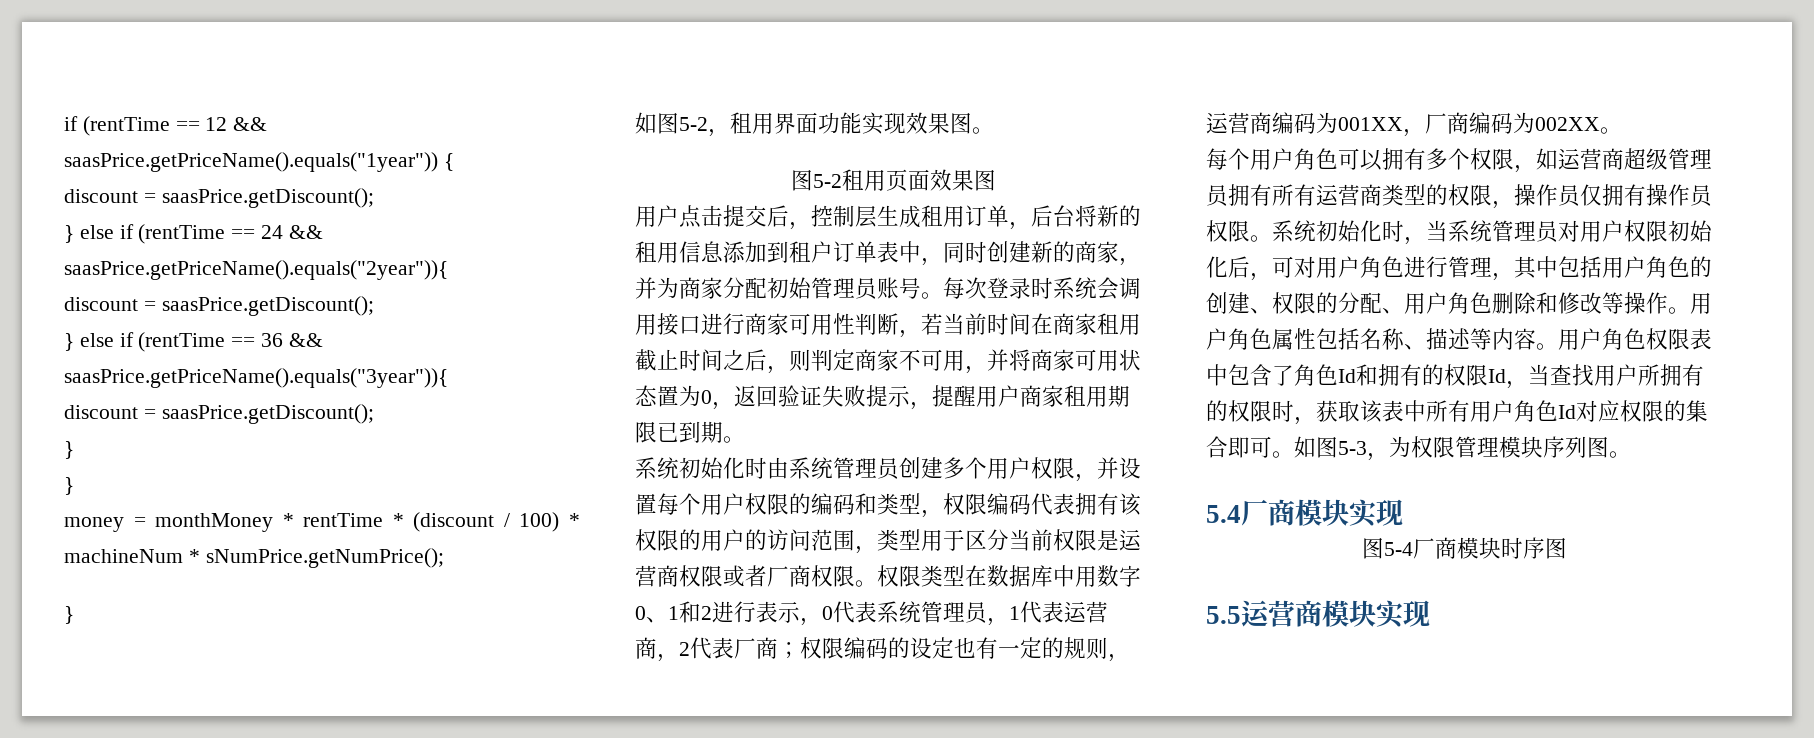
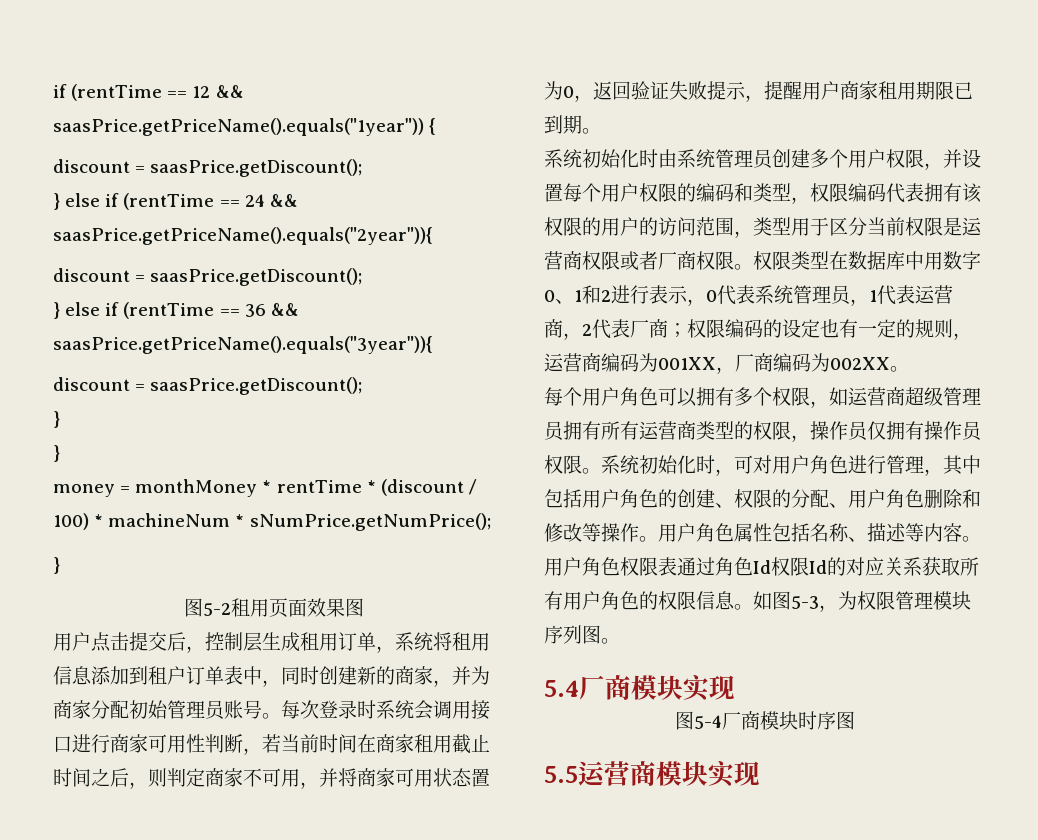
- 如图5-2，租用界面功能实现效果图。
- 用户点击提交后，控制层生成租用订单，后台将新的租用信息添加到租户订单表中，同时创建新的商家，并为商家分配初始管理员账号。
+ 用户点击提交后，控制层生成租用订单，系统将租用信息添加到租户订单表中，同时创建新的商家，并为商家分配初始管理员账号。
- 系统初始化时，当系统管理员对用户权限初始化后，可对用户角色进行管理，其中包括用户角色的创建、权限的分配、用户角色删除和修改等操作。
+ 系统初始化时，可对用户角色进行管理，其中包括用户角色的创建、权限的分配、用户角色删除和修改等操作。
- 用户角色权限表中包含了角色Id和拥有的权限Id，当查找用户所拥有的权限时，获取该表中所有用户角色Id对应权限的集合即可。
+ 用户角色权限表通过角色Id权限Id的对应关系获取所有用户角色的权限信息。

